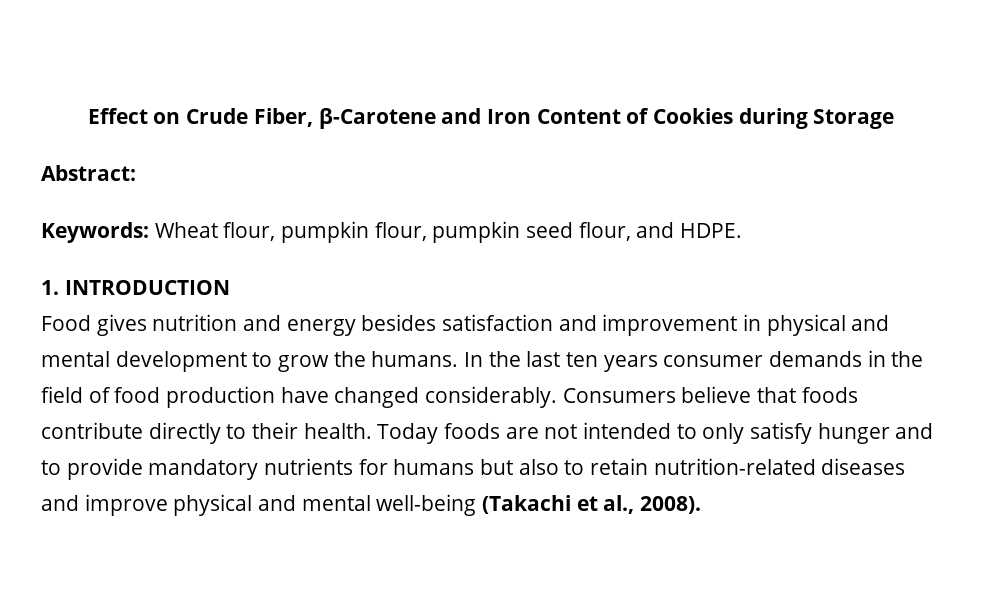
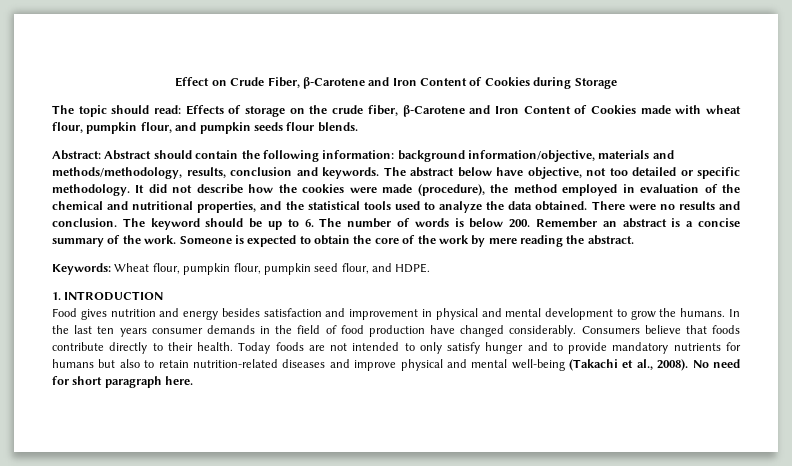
- Abstract:
+ The topic should read: Effects of storage on the crude fiber, β-Carotene and Iron Content of Cookies made with wheat flour, pumpkin flour, and pumpkin seeds flour blends.
+ Abstract: Abstract should contain the following information: background information/objective, materials and methods/methodology, results, conclusion and keywords. The abstract below have objective, not too detailed or specific methodology. It did not describe how the cookies were made (procedure), the method employed in evaluation of the chemical and nutritional properties, and the statistical tools used to analyze the data obtained. There were no results and conclusion. The keyword should be up to 6. The number of words is below 200. Remember an abstract is a concise summary of the work. Someone is expected to obtain the core of the work by mere reading the abstract.
+ No need for short paragraph here.

